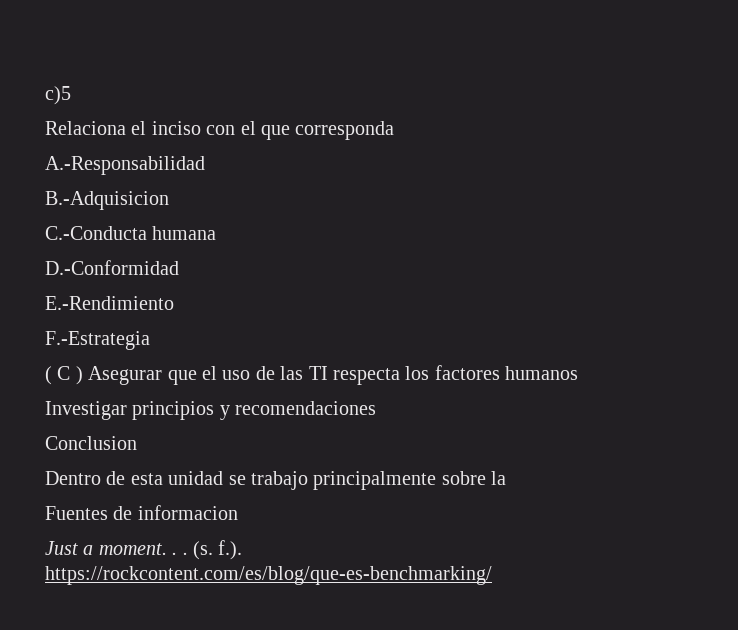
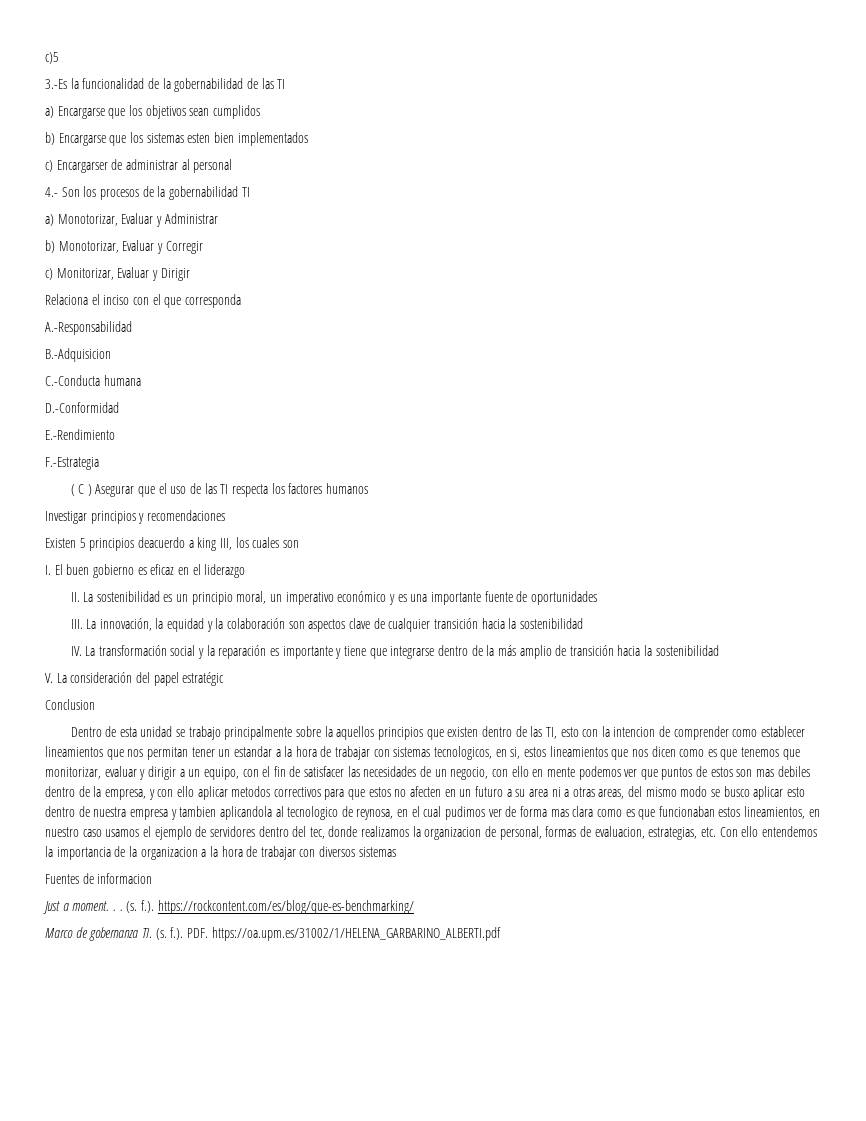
+ 3.-Es la funcionalidad de la gobernabilidad de las TI
+ a) Encargarse que los objetivos sean cumplidos
+ b) Encargarse que los sistemas esten bien implementados
+ c) Encargarser de administrar al personal
+ 4.- Son los procesos de la gobernabilidad TI
+ a) Monotorizar, Evaluar y Administrar
+ b) Monotorizar, Evaluar y Corregir
+ c) Monitorizar, Evaluar y Dirigir
+ Existen 5 principios deacuerdo a king III, los cuales son
+ I. El buen gobierno es eficaz en el liderazgo
+ II. La sostenibilidad es un principio moral, un imperativo económico y es una importante fuente de oportunidades
+ III. La innovación, la equidad y la colaboración son aspectos clave de cualquier transición hacia la sostenibilidad
+ IV. La transformación social y la reparación es importante y tiene que integrarse dentro de la más amplio de transición hacia la sostenibilidad
+ V. La consideración del papel estratégic
- Dentro de esta unidad se trabajo principalmente sobre la
+ Dentro de esta unidad se trabajo principalmente sobre la aquellos principios que existen dentro de las TI, esto con la intencion de comprender como establecer lineamientos que nos permitan tener un estandar a la hora de trabajar con sistemas tecnologicos, en si, estos lineamientos que nos dicen como es que tenemos que monitorizar, evaluar y dirigir a un equipo, con el fin de satisfacer las necesidades de un negocio, con ello en mente podemos ver que puntos de estos son mas debiles dentro de la empresa, y con ello aplicar metodos correctivos para que estos no afecten en un futuro a su area ni a otras areas, del mismo modo se busco aplicar esto dentro de nuestra empresa y tambien aplicandola al tecnologico de reynosa, en el cual pudimos ver de forma mas clara como es que funcionaban estos lineamientos, en nuestro caso usamos el ejemplo de servidores dentro del tec, donde realizamos la organizacion de personal, formas de evaluacion, estrategias, etc. Con ello entendemos la importancia de la organizacion a la hora de trabajar con diversos sistemas
+ Marco de gobernanza TI. (s. f.). PDF. https://oa.upm.es/31002/1/HELENA_GARBARINO_ALBERTI.pdf

